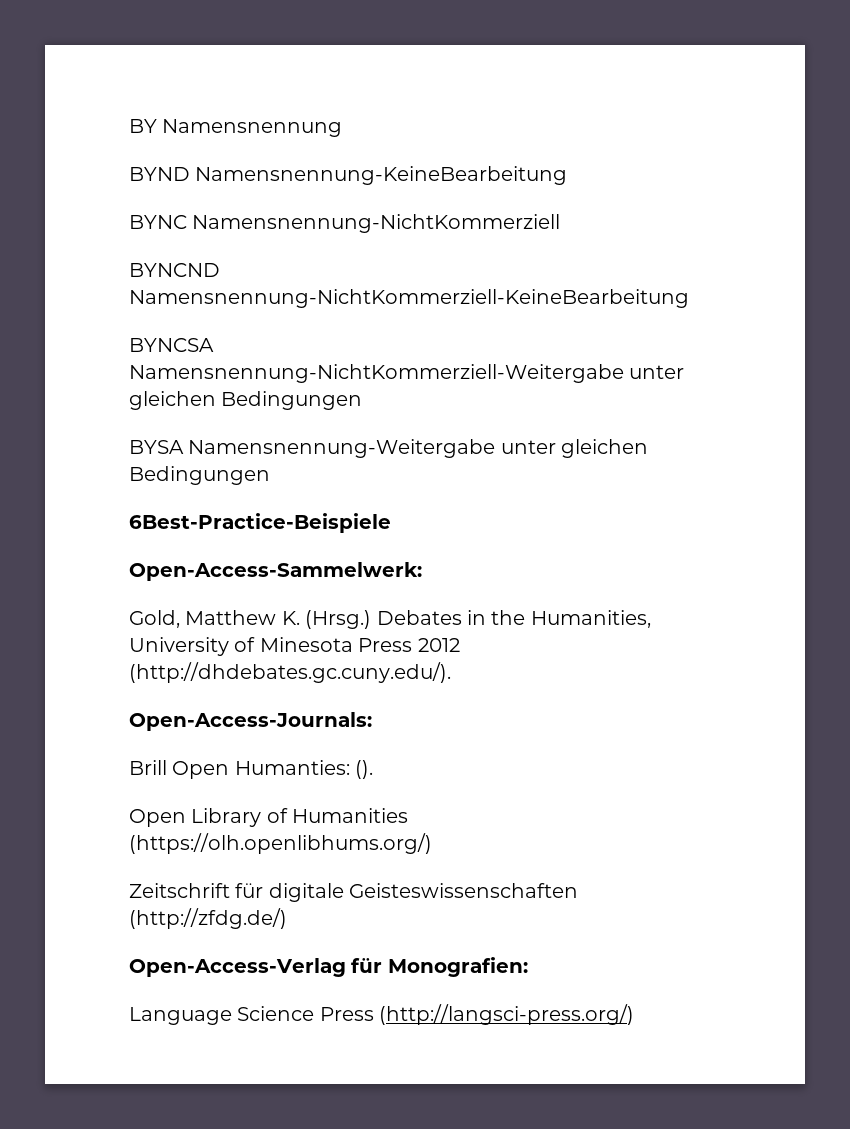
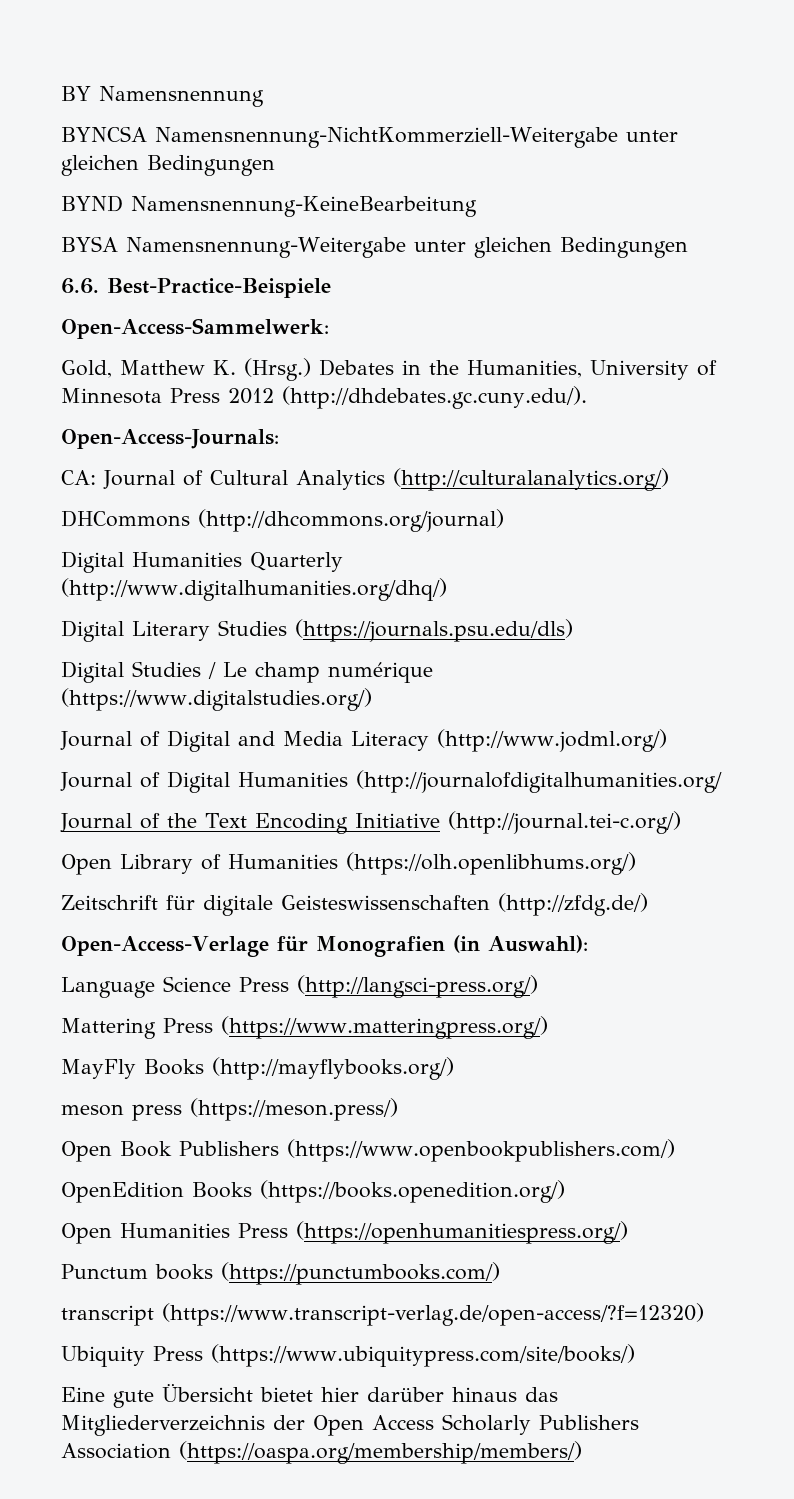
- BYND Namensnennung-KeineBearbeitung
- BYNC Namensnennung-NichtKommerziell
- BYNCND Namensnennung-NichtKommerziell-KeineBearbeitung
+ BYND Namensnennung-KeineBearbeitung
- 6Best-Practice-Beispiele
+ 6.6. Best-Practice-Beispiele
- Debates in the Humanities, University of Minesota Press 2012 (http://dhdebates.gc.cuny.edu/).
+ Debates in the Humanities, University of Minnesota Press 2012 (http://dhdebates.gc.cuny.edu/).
- Brill Open Humanties: ().
+ CA: Journal of Cultural Analytics (http://culturalanalytics.org/)
+ DHCommons (http://dhcommons.org/journal)
+ Digital Humanities Quarterly (http://www.digitalhumanities.org/dhq/)
+ Digital Literary Studies (https://journals.psu.edu/dls)
+ Digital Studies / Le champ numérique (https://www.digitalstudies.org/)
+ Journal of Digital and Media Literacy (http://www.jodml.org/)
+ Journal of Digital Humanities (http://journalofdigitalhumanities.org/
+ Journal of the Text Encoding Initiative (http://journal.tei-c.org/)
- Open-Access-Verlag für Monografien:
+ Open-Access-Verlage für Monografien (in Auswahl):
+ Mattering Press (https://www.matteringpress.org/)
+ MayFly Books (http://mayflybooks.org/)
+ meson press (https://meson.press/)
+ Open Book Publishers (https://www.openbookpublishers.com/)
+ OpenEdition Books (https://books.openedition.org/)
+ Open Humanities Press (https://openhumanitiespress.org/)
+ Punctum books (https://punctumbooks.com/)
+ transcript (https://www.transcript-verlag.de/open-access/?f=12320)
+ Ubiquity Press (https://www.ubiquitypress.com/site/books/)
+ Eine gute Übersicht bietet hier darüber hinaus das Mitgliederverzeichnis der Open Access Scholarly Publishers Association (https://oaspa.org/membership/members/)

